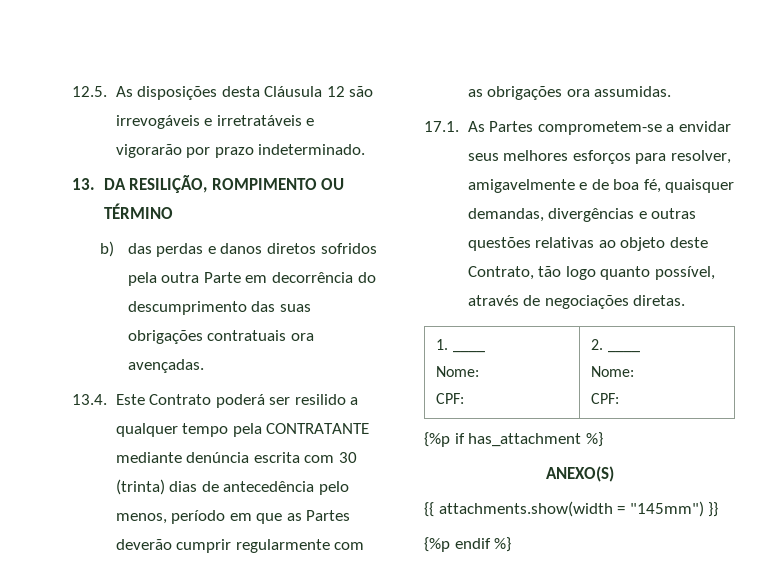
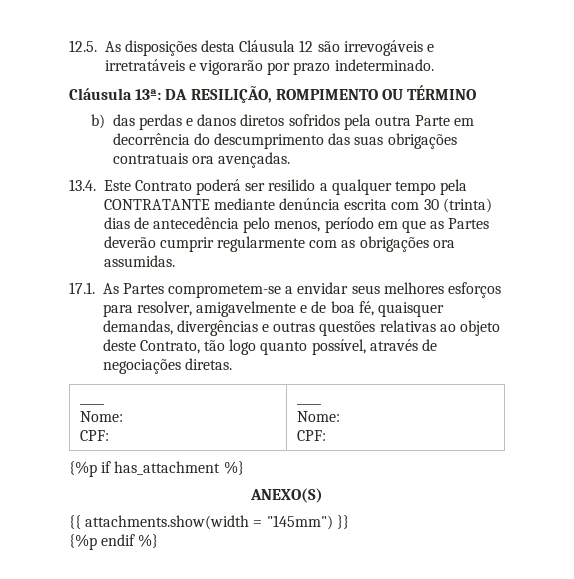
- 13. DA RESILIÇÃO, ROMPIMENTO OU TÉRMINO
+ Cláusula 13ª: DA RESILIÇÃO, ROMPIMENTO OU TÉRMINO
  17.1. As Partes comprometem-se a envidar seus melhores esforços para resolver, amigavelmente e de boa fé, quaisquer demandas, divergências e outras questões relativas ao objeto deste Contrato, tão logo quanto possível, através de negociações diretas.
- 1. ____
+ ____
  Nome:
- CPF: | 2. ____
+ CPF: | ____

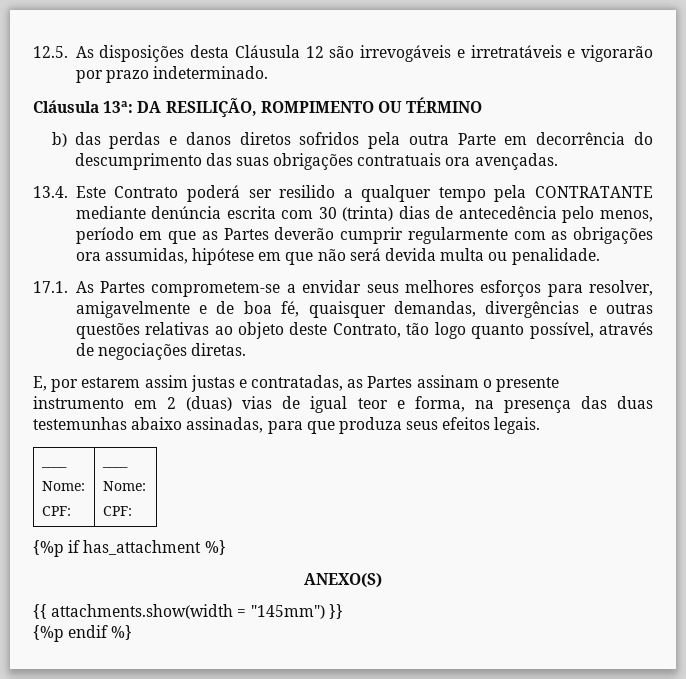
- 13.4. Este Contrato poderá ser resilido a qualquer tempo pela CONTRATANTE mediante denúncia escrita com 30 (trinta) dias de antecedência pelo menos, período em que as Partes deverão cumprir regularmente com as obrigações ora assumidas.
+ 13.4. Este Contrato poderá ser resilido a qualquer tempo pela CONTRATANTE mediante denúncia escrita com 30 (trinta) dias de antecedência pelo menos, período em que as Partes deverão cumprir regularmente com as obrigações ora assumidas, hipótese em que não será devida multa ou penalidade.
+ E, por estarem assim justas e contratadas, as Partes assinam o presente instrumento em 2 (duas) vias de igual teor e forma, na presença das duas testemunhas abaixo assinadas, para que produza seus efeitos legais.

